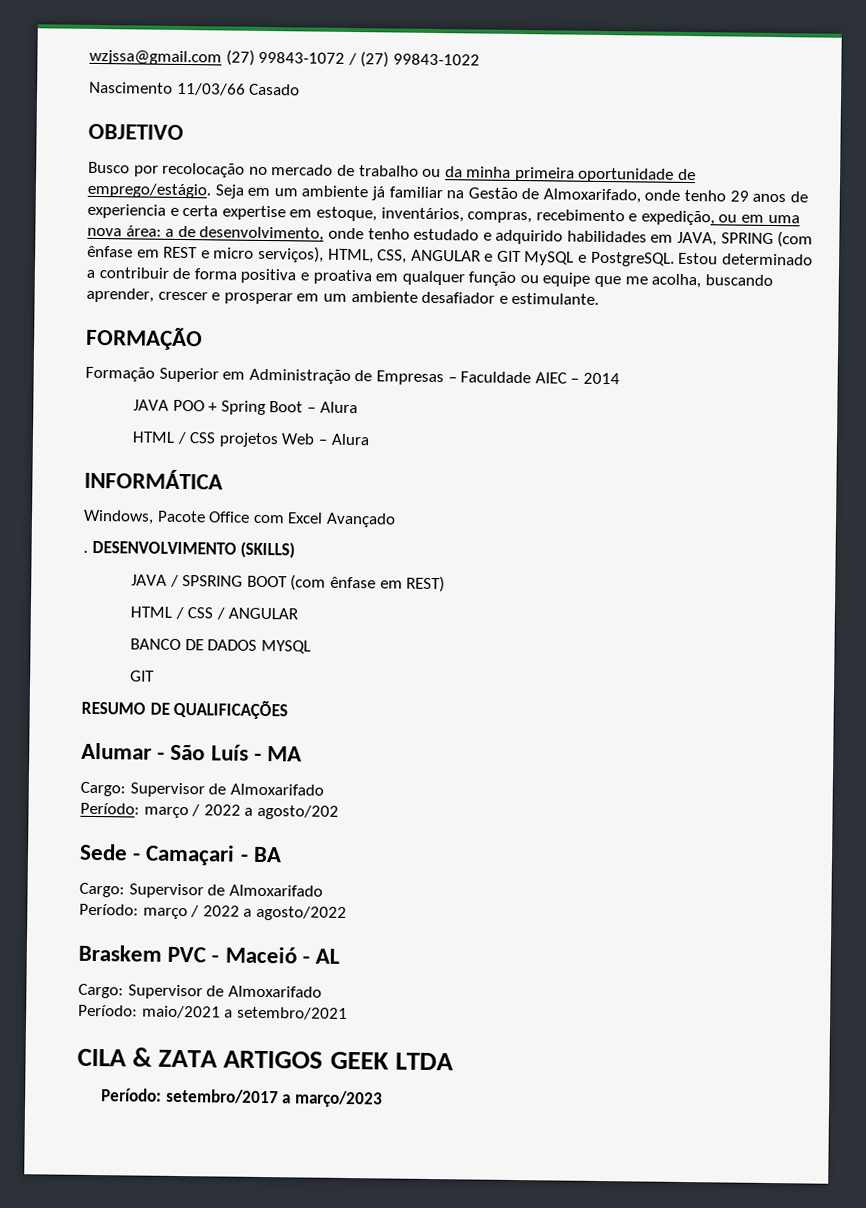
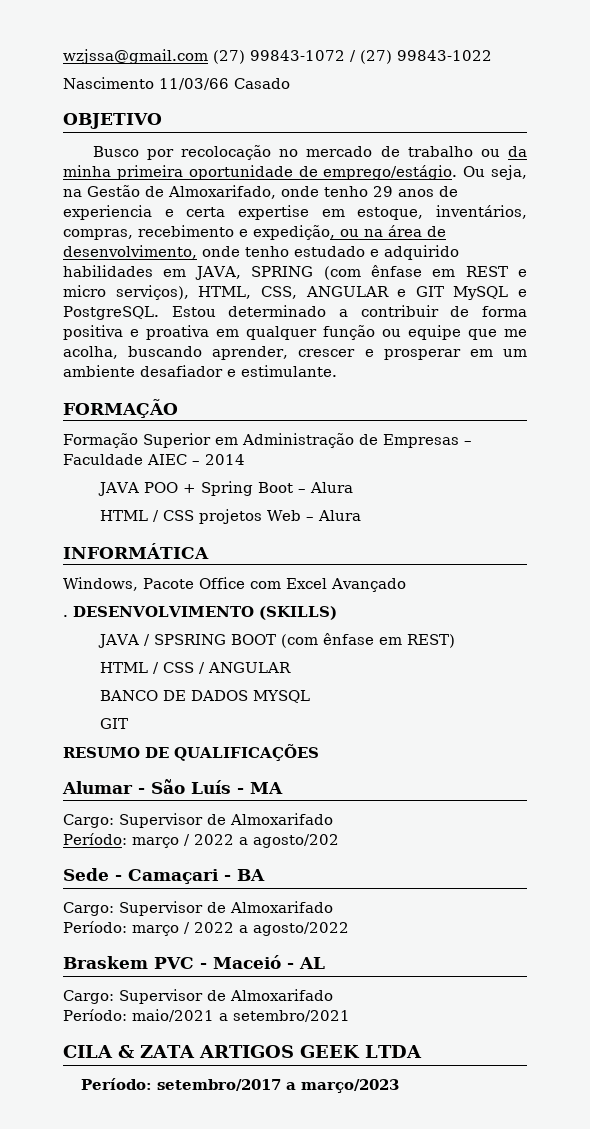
- Seja em um ambiente já familiar na Gestão de Almoxarifado, onde tenho 29 anos de experiencia e certa expertise em estoque, inventários, compras, recebimento e expedição, ou em uma nova área: a de desenvolvimento, onde tenho estudado e adquirido habilidades em JAVA, SPRING (com ênfase em REST e micro serviços), HTML, CSS, ANGULAR e GIT MySQL e PostgreSQL.
+ Ou seja, na Gestão de Almoxarifado, onde tenho 29 anos de experiencia e certa expertise em estoque, inventários, compras, recebimento e expedição, ou na área de desenvolvimento, onde tenho estudado e adquirido habilidades em JAVA, SPRING (com ênfase em REST e micro serviços), HTML, CSS, ANGULAR e GIT MySQL e PostgreSQL.

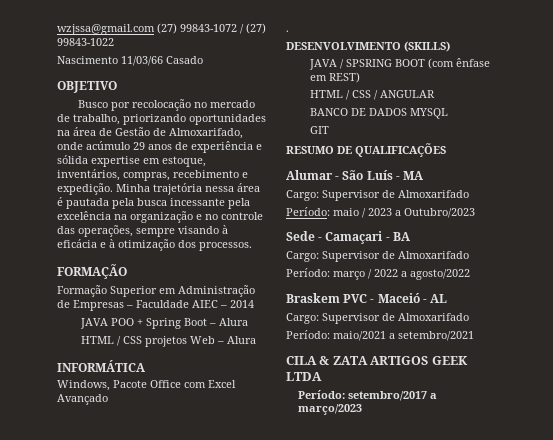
- Busco por recolocação no mercado de trabalho ou da minha primeira oportunidade de emprego/estágio. Ou seja, na Gestão de Almoxarifado, onde tenho 29 anos de experiencia e certa expertise em estoque, inventários, compras, recebimento e expedição, ou na área de desenvolvimento, onde tenho estudado e adquirido habilidades em JAVA, SPRING (com ênfase em REST e micro serviços), HTML, CSS, ANGULAR e GIT MySQL e PostgreSQL. Estou determinado a contribuir de forma positiva e proativa em qualquer função ou equipe que me acolha, buscando aprender, crescer e prosperar em um ambiente desafiador e estimulante.
+ Busco por recolocação no mercado de trabalho, priorizando oportunidades na área de Gestão de Almoxarifado, onde acúmulo 29 anos de experiência e sólida expertise em estoque, inventários, compras, recebimento e expedição. Minha trajetória nessa área é pautada pela busca incessante pela excelência na organização e no controle das operações, sempre visando à eficácia e à otimização dos processos.
- . DESENVOLVIMENTO (SKILLS)
+ .
+ DESENVOLVIMENTO (SKILLS)
- Período: março / 2022 a agosto/202
+ Período: maio / 2023 a Outubro/2023

